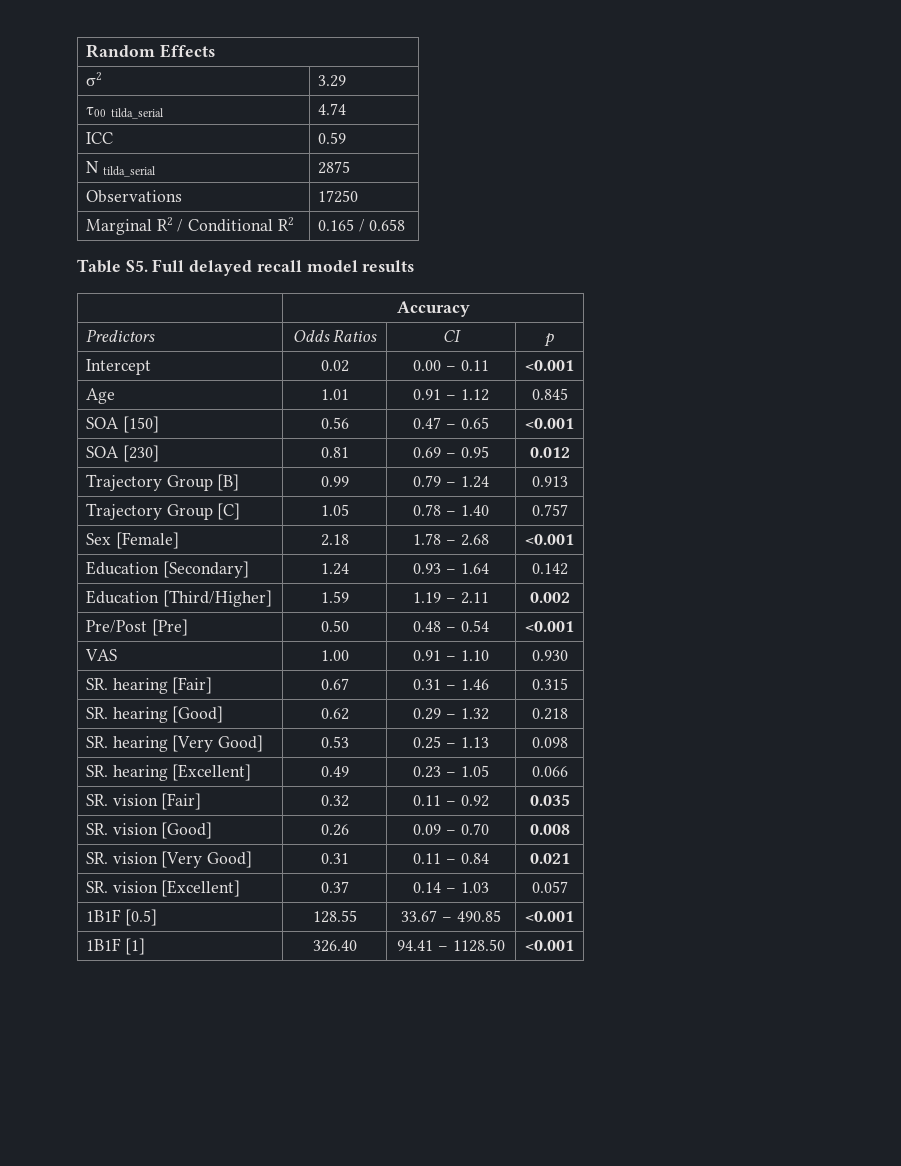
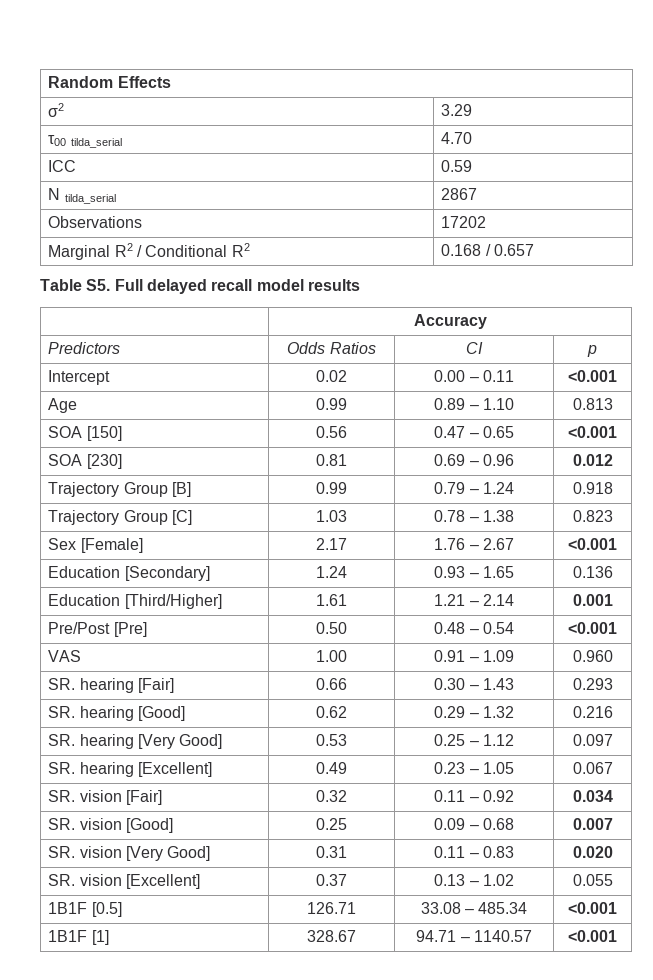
- τ00 tilda_serial | 4.74
+ τ00 tilda_serial | 4.70
- N tilda_serial | 2875
+ N tilda_serial | 2867
- Observations | 17250
+ Observations | 17202
- Marginal R2 / Conditional R2 | 0.165 / 0.658
+ Marginal R2 / Conditional R2 | 0.168 / 0.657
- Age | 1.01 | 0.91 – 1.12 | 0.845
+ Age | 0.99 | 0.89 – 1.10 | 0.813
- SOA [230] | 0.81 | 0.69 – 0.95 | 0.012
+ SOA [230] | 0.81 | 0.69 – 0.96 | 0.012
- Trajectory Group [B] | 0.99 | 0.79 – 1.24 | 0.913
+ Trajectory Group [B] | 0.99 | 0.79 – 1.24 | 0.918
- Trajectory Group [C] | 1.05 | 0.78 – 1.40 | 0.757
+ Trajectory Group [C] | 1.03 | 0.78 – 1.38 | 0.823
- Sex [Female] | 2.18 | 1.78 – 2.68 | <0.001
+ Sex [Female] | 2.17 | 1.76 – 2.67 | <0.001
- Education [Secondary] | 1.24 | 0.93 – 1.64 | 0.142
+ Education [Secondary] | 1.24 | 0.93 – 1.65 | 0.136
- Education [Third/Higher] | 1.59 | 1.19 – 2.11 | 0.002
+ Education [Third/Higher] | 1.61 | 1.21 – 2.14 | 0.001
- VAS | 1.00 | 0.91 – 1.10 | 0.930
+ VAS | 1.00 | 0.91 – 1.09 | 0.960
- SR. hearing [Fair] | 0.67 | 0.31 – 1.46 | 0.315
+ SR. hearing [Fair] | 0.66 | 0.30 – 1.43 | 0.293
- SR. hearing [Good] | 0.62 | 0.29 – 1.32 | 0.218
+ SR. hearing [Good] | 0.62 | 0.29 – 1.32 | 0.216
- SR. hearing [Very Good] | 0.53 | 0.25 – 1.13 | 0.098
+ SR. hearing [Very Good] | 0.53 | 0.25 – 1.12 | 0.097
- SR. hearing [Excellent] | 0.49 | 0.23 – 1.05 | 0.066
+ SR. hearing [Excellent] | 0.49 | 0.23 – 1.05 | 0.067
- SR. vision [Fair] | 0.32 | 0.11 – 0.92 | 0.035
+ SR. vision [Fair] | 0.32 | 0.11 – 0.92 | 0.034
- SR. vision [Good] | 0.26 | 0.09 – 0.70 | 0.008
+ SR. vision [Good] | 0.25 | 0.09 – 0.68 | 0.007
- SR. vision [Very Good] | 0.31 | 0.11 – 0.84 | 0.021
+ SR. vision [Very Good] | 0.31 | 0.11 – 0.83 | 0.020
- SR. vision [Excellent] | 0.37 | 0.14 – 1.03 | 0.057
- 1B1F [0.5] | 128.55 | 33.67 – 490.85 | <0.001
+ SR. vision [Excellent] | 0.37 | 0.13 – 1.02 | 0.055
+ 1B1F [0.5] | 126.71 | 33.08 – 485.34 | <0.001
- 1B1F [1] | 326.40 | 94.41 – 1128.50 | <0.001
+ 1B1F [1] | 328.67 | 94.71 – 1140.57 | <0.001

